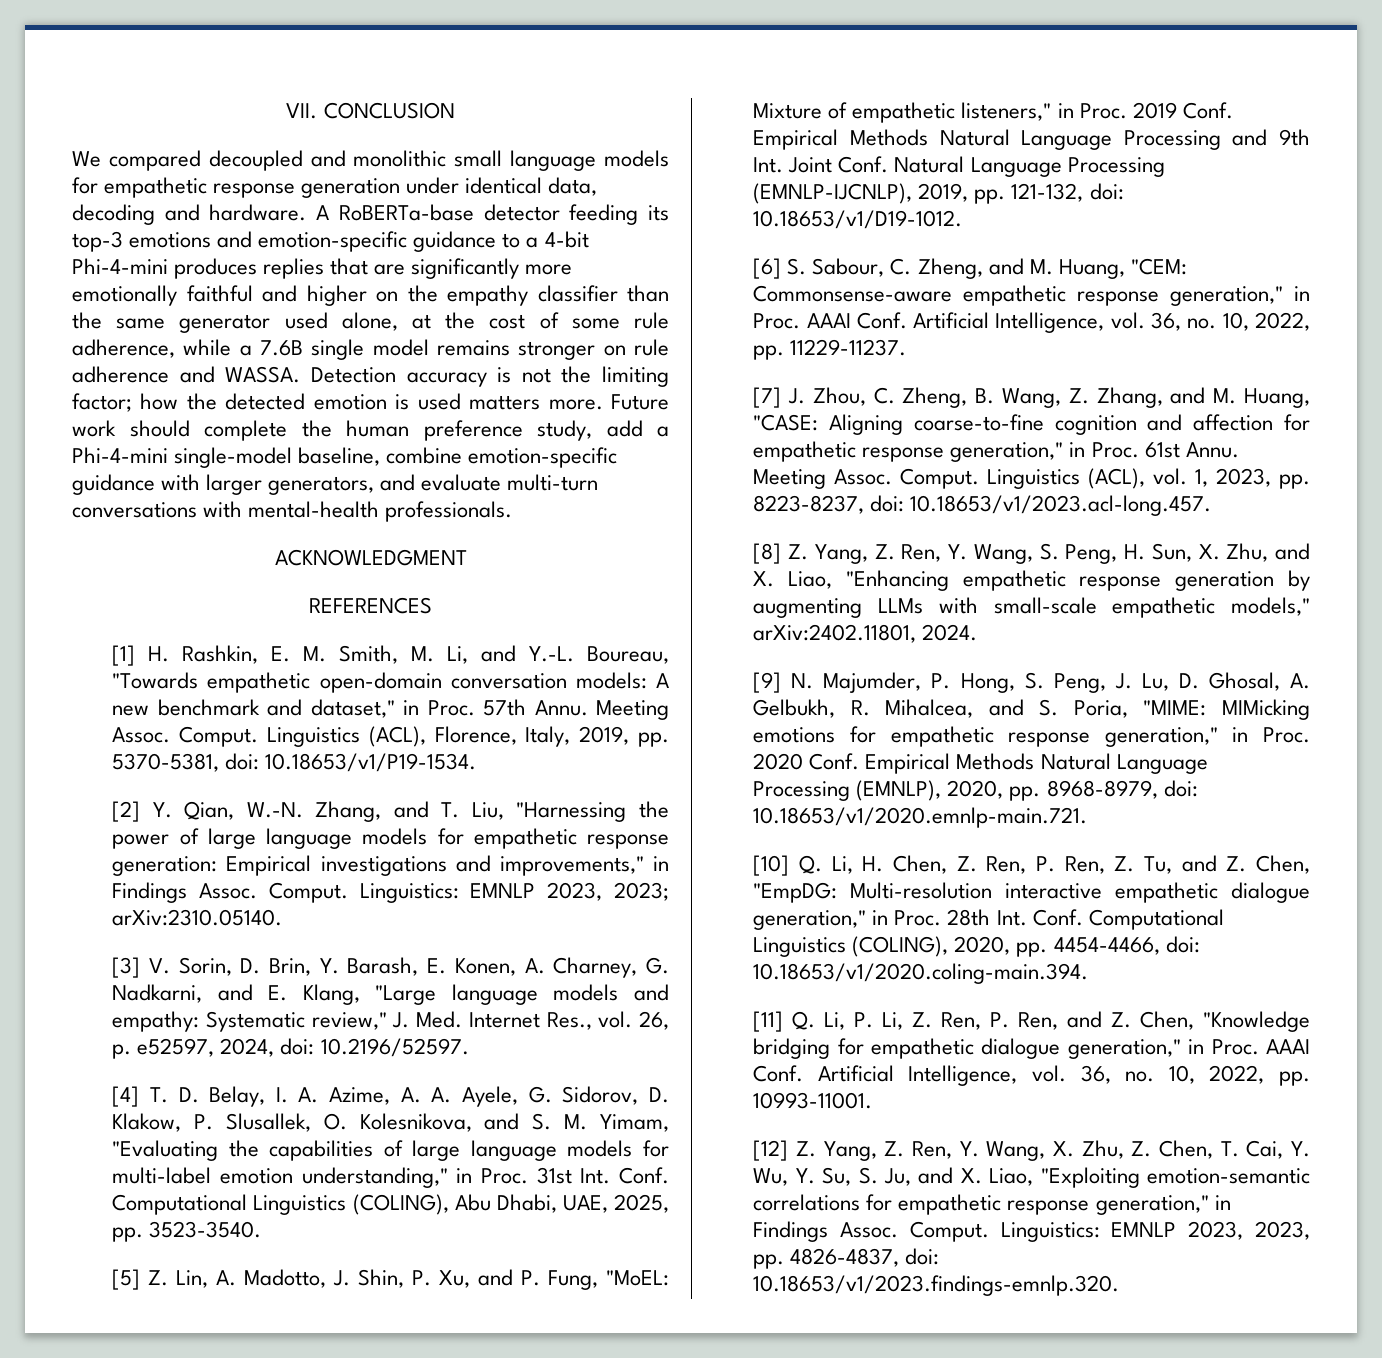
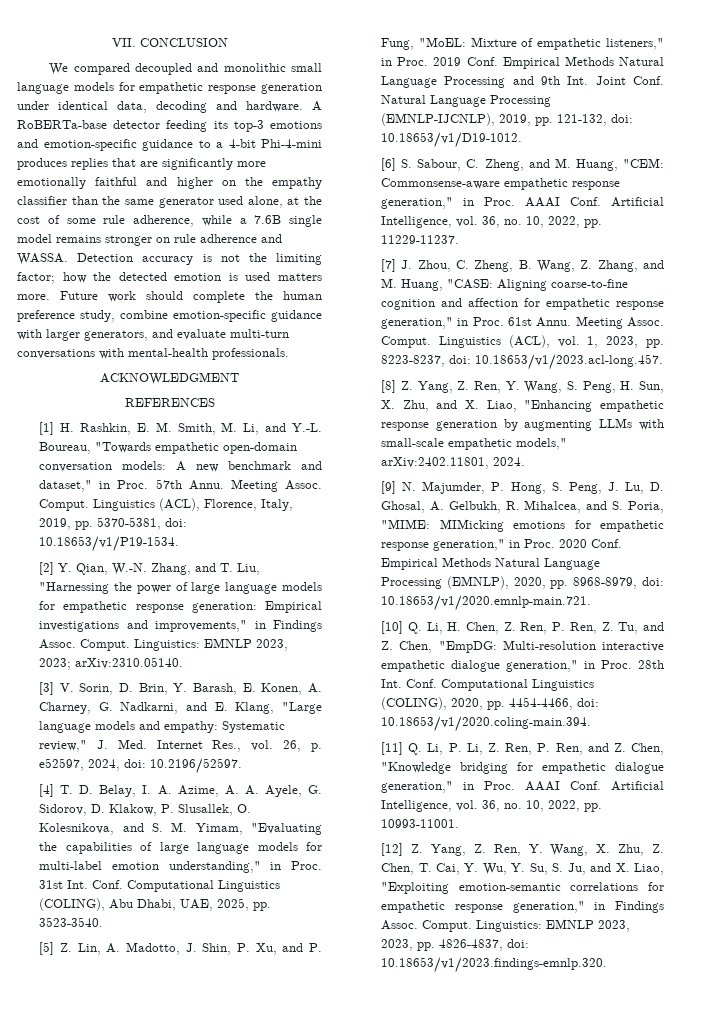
- Future work should complete the human preference study, add a Phi-4-mini single-model baseline, combine emotion-specific guidance with larger generators, and evaluate multi-turn conversations with mental-health professionals.
+ Future work should complete the human preference study, combine emotion-specific guidance with larger generators, and evaluate multi-turn conversations with mental-health professionals.

